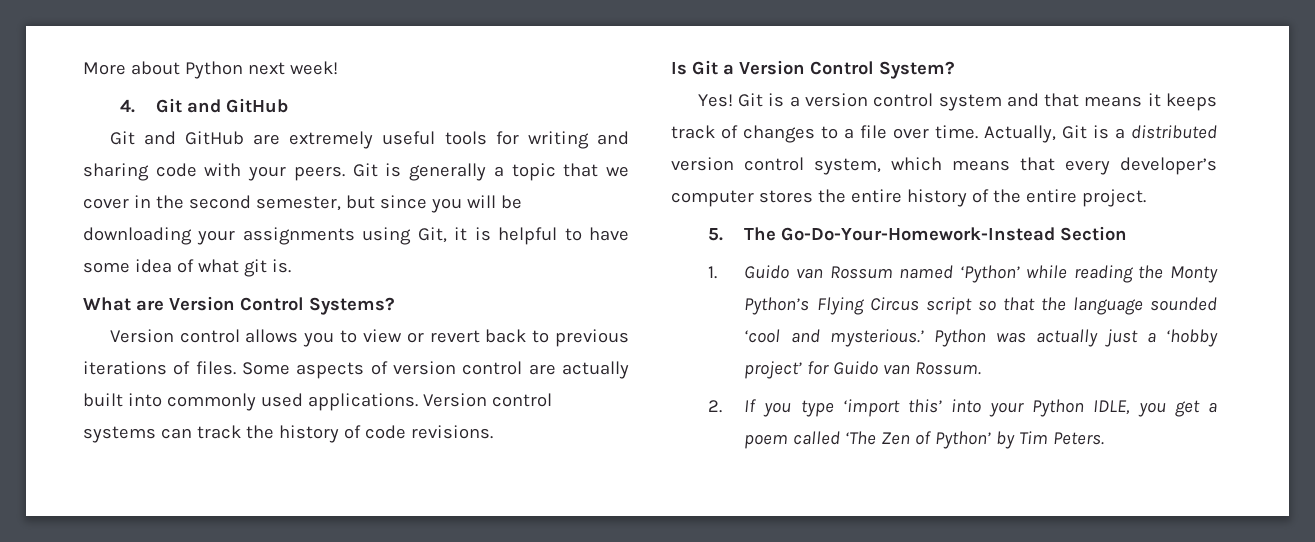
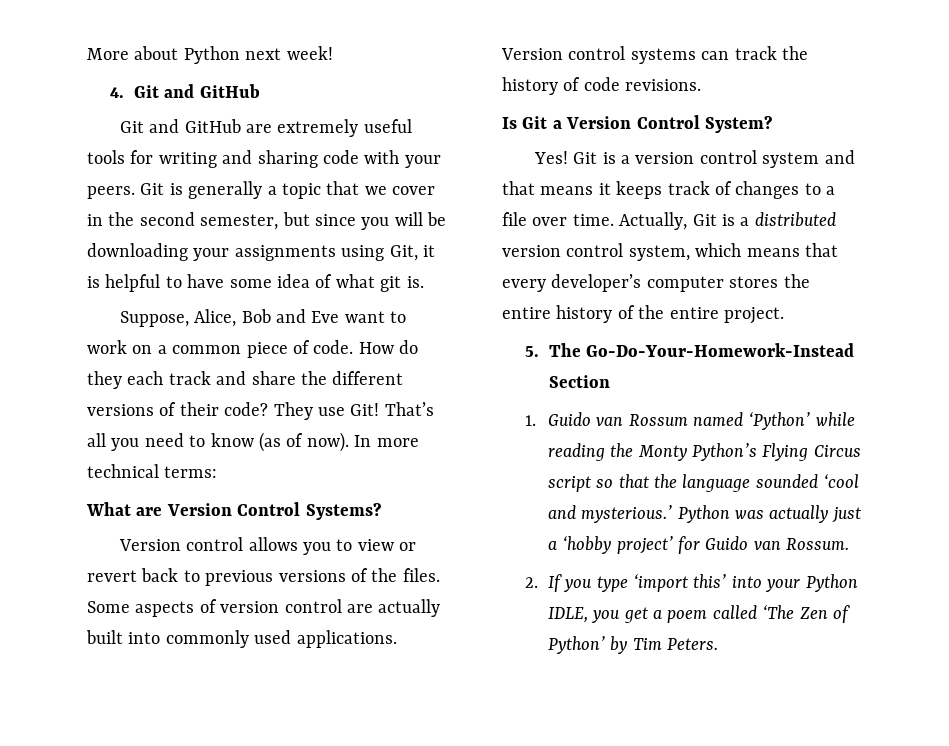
+ Suppose, Alice, Bob and Eve want to work on a common piece of code. How do they each track and share the different versions of their code? They use Git! That’s all you need to know (as of now). In more technical terms:
- Version control allows you to view or revert back to previous iterations of files.
+ Version control allows you to view or revert back to previous versions of the files.

